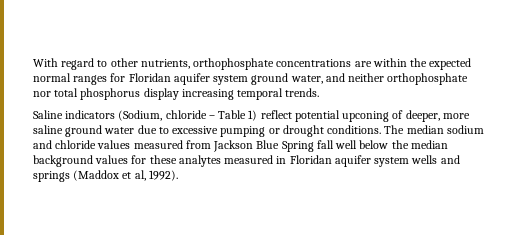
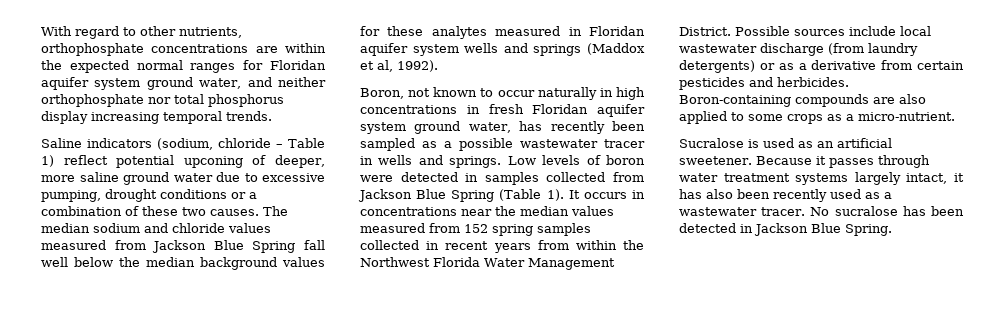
- Saline indicators (Sodium, chloride – Table 1) reflect potential upconing of deeper, more saline ground water due to excessive pumping or drought conditions.
+ Saline indicators (sodium, chloride – Table 1) reflect potential upconing of deeper, more saline ground water due to excessive pumping, drought conditions or a combination of these two causes.
+ Boron, not known to occur naturally in high concentrations in fresh Floridan aquifer system ground water, has recently been sampled as a possible wastewater tracer in wells and springs. Low levels of boron were detected in samples collected from Jackson Blue Spring (Table 1). It occurs in concentrations near the median values measured from 152 spring samples collected in recent years from within the Northwest Florida Water Management District. Possible sources include local wastewater discharge (from laundry detergents) or as a derivative from certain pesticides and herbicides. Boron-containing compounds are also applied to some crops as a micro-nutrient.
+ Sucralose is used as an artificial sweetener. Because it passes through water treatment systems largely intact, it has also been recently used as a wastewater tracer. No sucralose has been detected in Jackson Blue Spring.

